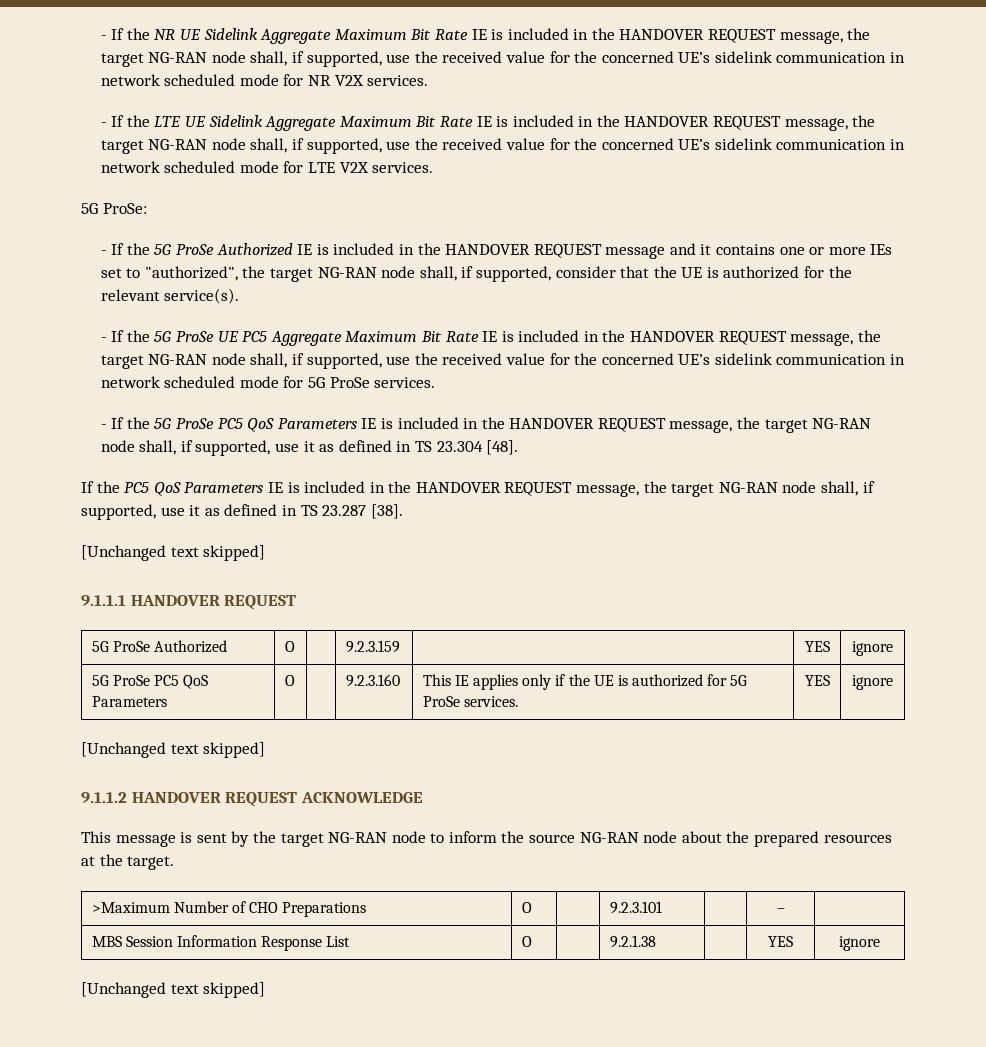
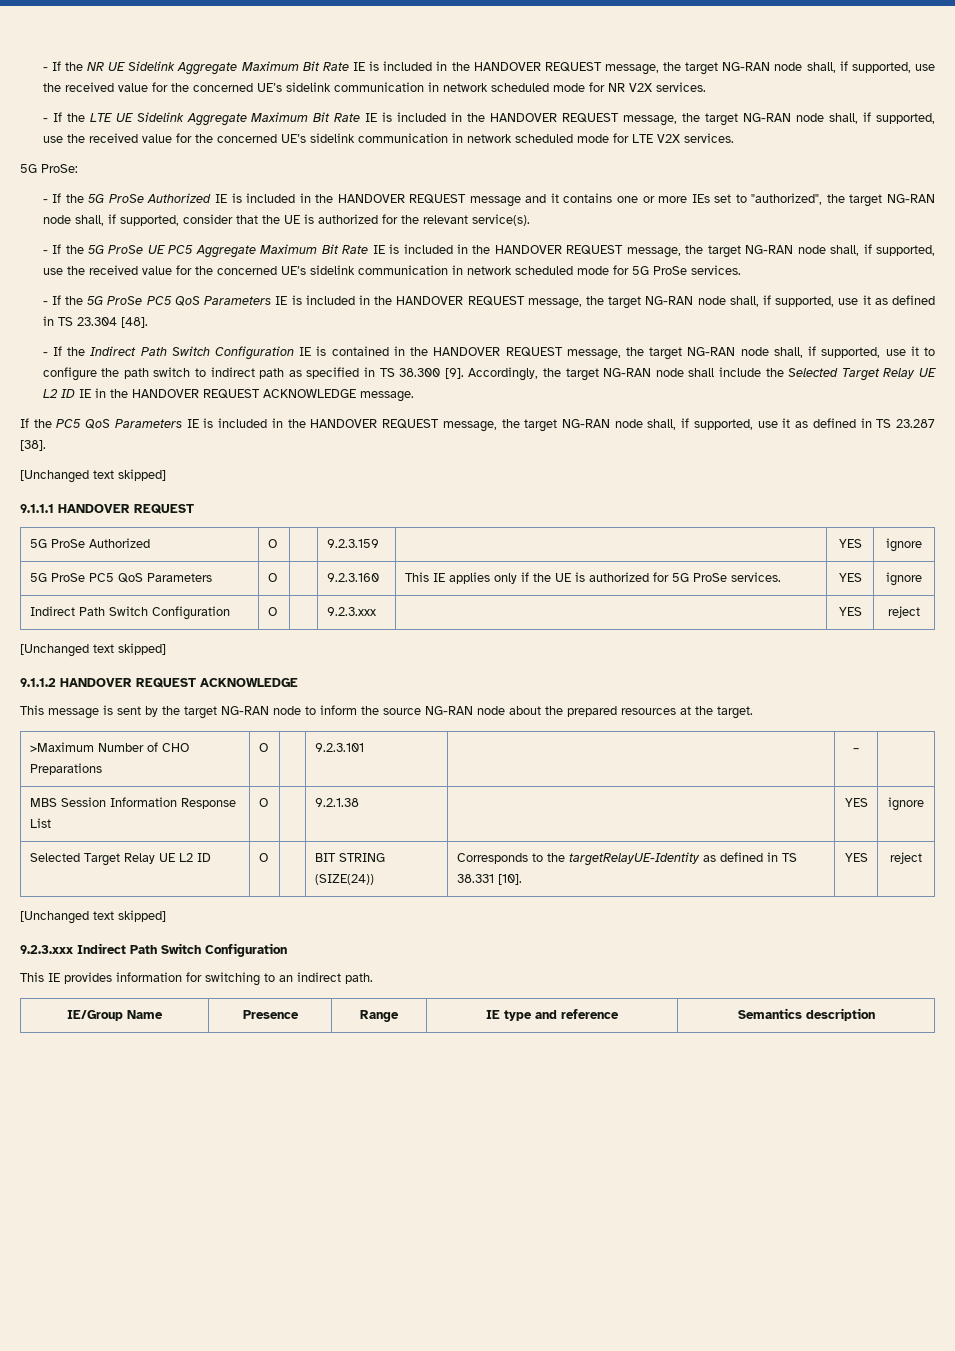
+ - If the Indirect Path Switch Configuration IE is contained in the HANDOVER REQUEST message, the target NG-RAN node shall, if supported, use it to configure the path switch to indirect path as specified in TS 38.300 [9]. Accordingly, the target NG-RAN node shall include the Selected Target Relay UE L2 ID IE in the HANDOVER REQUEST ACKNOWLEDGE message.
+ Indirect Path Switch Configuration | O | | 9.2.3.xxx | | YES | reject
  MBS Session Information Response List | O | | 9.2.1.38 | | YES | ignore
+ Selected Target Relay UE L2 ID | O | | BIT STRING (SIZE(24)) | Corresponds to the targetRelayUE-Identity as defined in TS 38.331 [10]. | YES | reject
  [Unchanged text skipped]
+ 9.2.3.xxx Indirect Path Switch Configuration
+ This IE provides information for switching to an indirect path.
+ IE/Group Name | Presence | Range | IE type and reference | Semantics description

